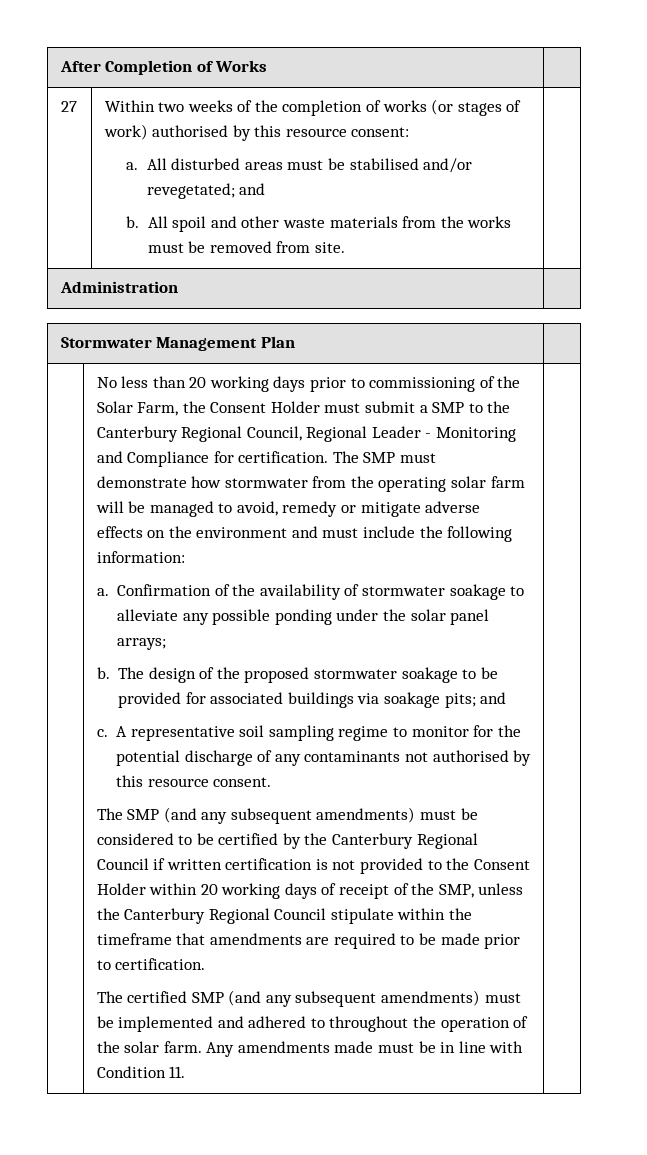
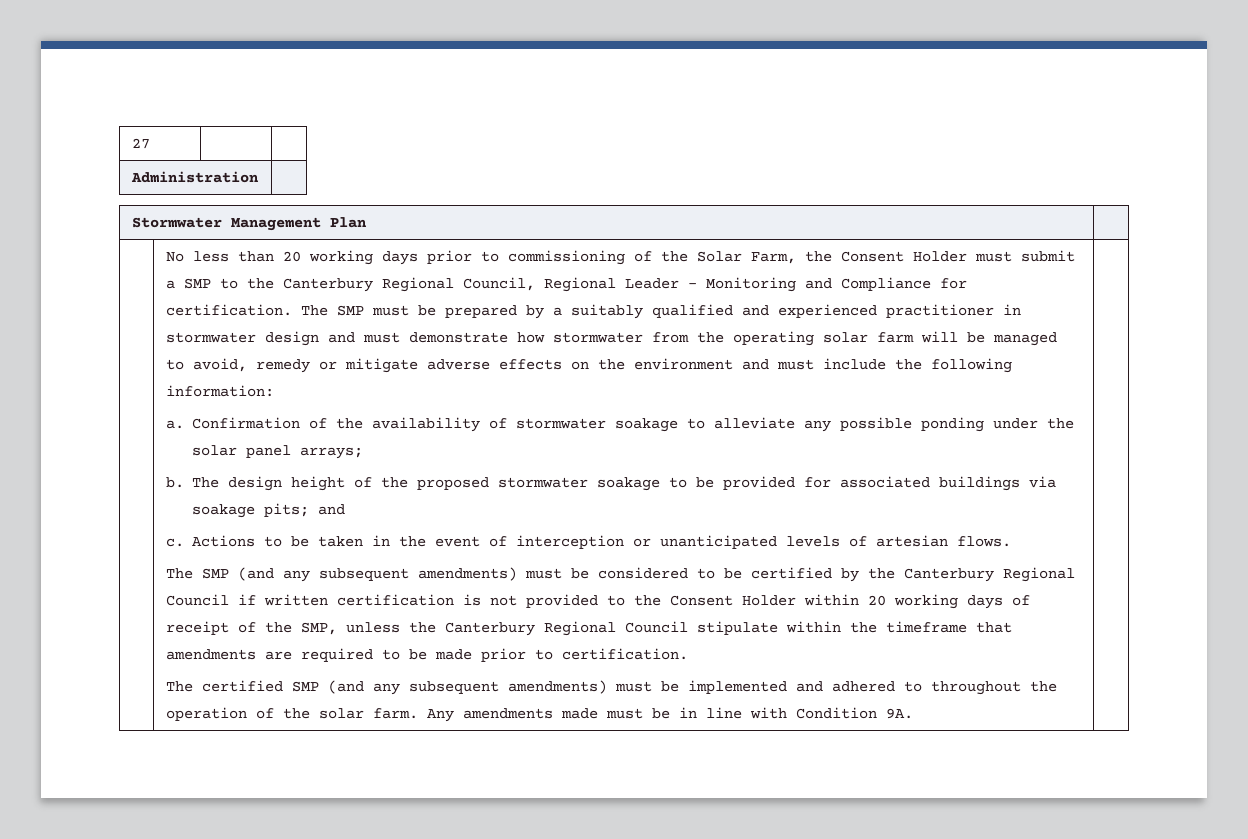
- After Completion of Works |
- 27 | Within two weeks of the completion of works (or stages of work) authorised by this resource consent:
- a. All disturbed areas must be stabilised and/or revegetated; and
- b. All spoil and other waste materials from the works must be removed from site.
+ 27 | |
- The SMP must demonstrate how stormwater from the operating solar farm will be managed to avoid, remedy or mitigate adverse effects on the environment and must include the following information:
+ The SMP must be prepared by a suitably qualified and experienced practitioner in stormwater design and must demonstrate how stormwater from the operating solar farm will be managed to avoid, remedy or mitigate adverse effects on the environment and must include the following information:
- The design of the proposed stormwater soakage to be provided for associated buildings via soakage pits; and
+ The design height of the proposed stormwater soakage to be provided for associated buildings via soakage pits; and
- A representative soil sampling regime to monitor for the potential discharge of any contaminants not authorised by this resource consent.
+ Actions to be taken in the event of interception or unanticipated levels of artesian flows.
- Any amendments made must be in line with Condition 11.
+ Any amendments made must be in line with Condition 9A.

